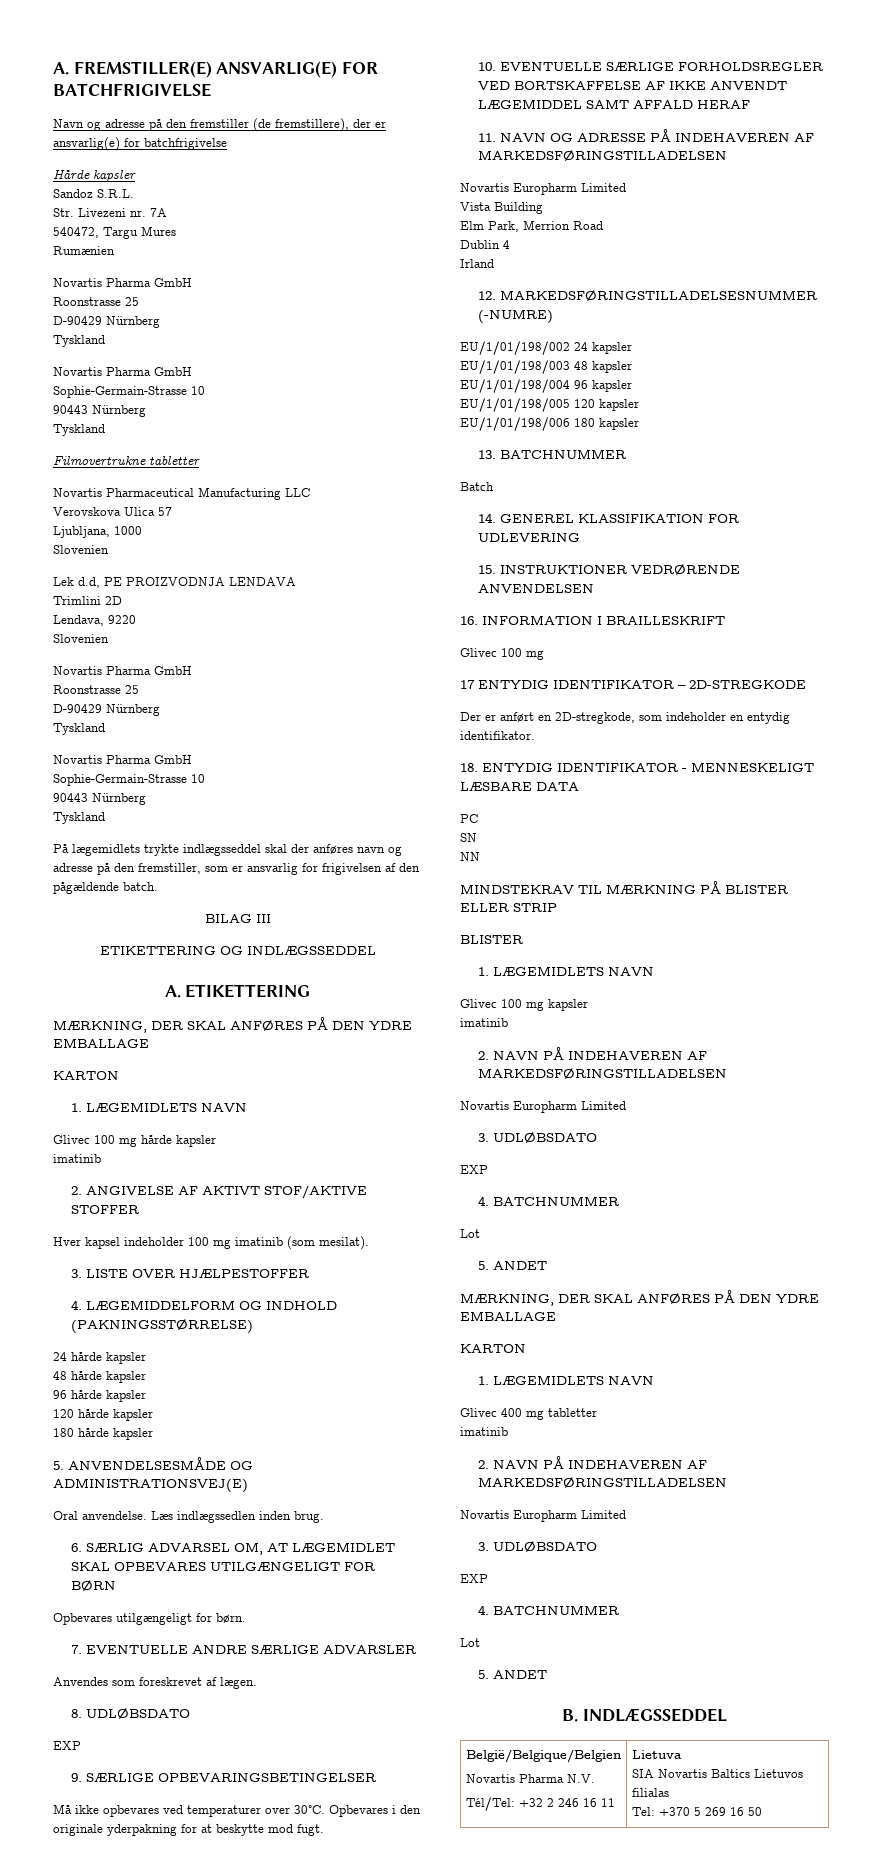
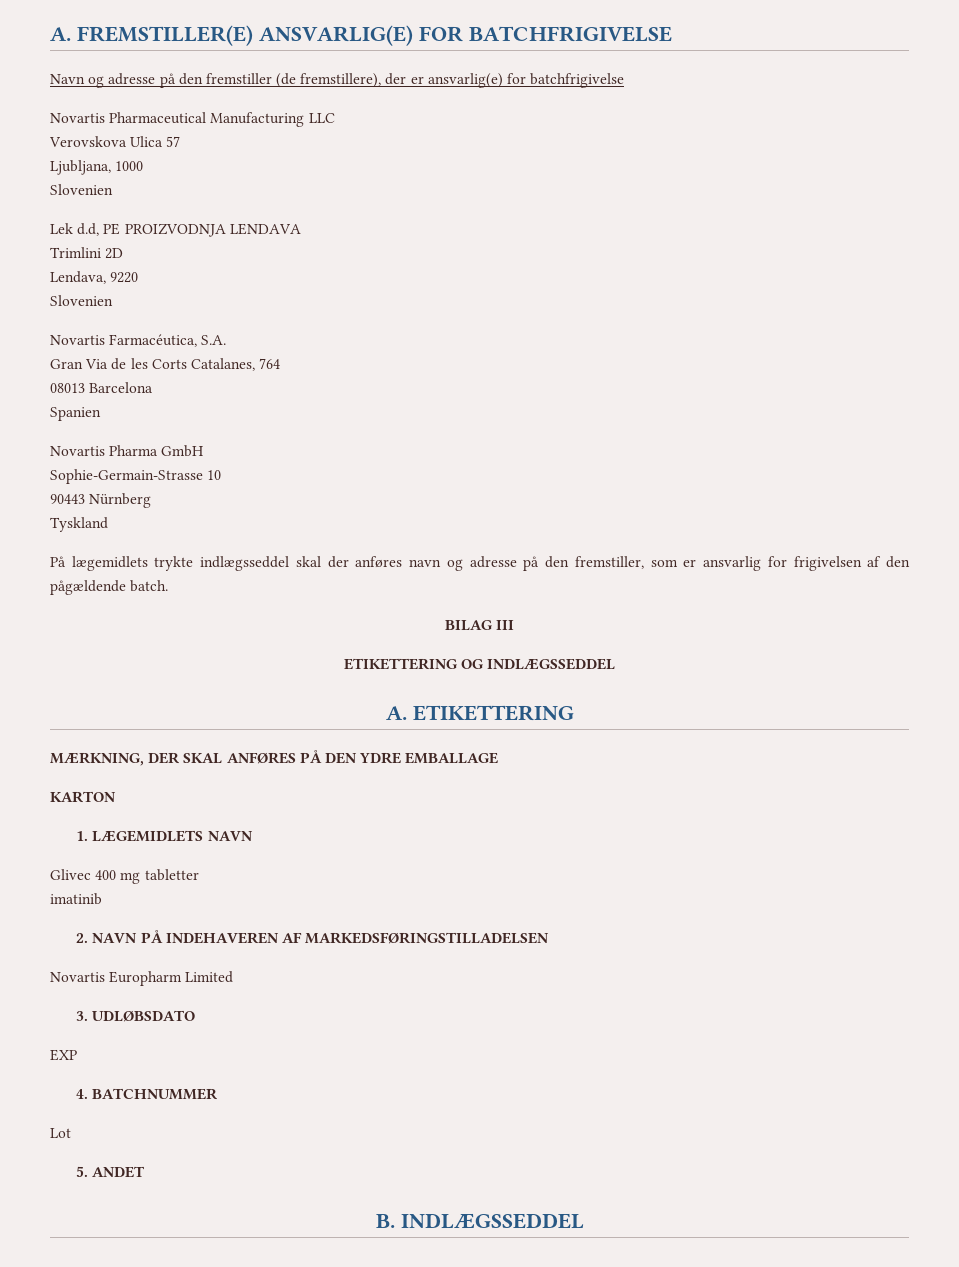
- Hårde kapsler
- Sandoz S.R.L.
- Str. Livezeni nr. 7A
- 540472, Targu Mures
- Rumænien
- Novartis Pharma GmbH
- Roonstrasse 25
- D-90429 Nürnberg
- Tyskland
- Novartis Pharma GmbH
- Sophie-Germain-Strasse 10
- 90443 Nürnberg
- Tyskland
- Filmovertrukne tabletter
  Lendava, 9220
  Slovenien
- Novartis Pharma GmbH
- Roonstrasse 25
- D-90429 Nürnberg
- Tyskland
+ Novartis Farmacéutica, S.A.
+ Gran Via de les Corts Catalanes, 764
+ 08013 Barcelona
+ Spanien
- Glivec 100 mg hårde kapsler
- imatinib
- 2. ANGIVELSE AF AKTIVT STOF/AKTIVE STOFFER
- Hver kapsel indeholder 100 mg imatinib (som mesilat).
- 3. LISTE OVER HJÆLPESTOFFER
- 4. LÆGEMIDDELFORM OG INDHOLD (PAKNINGSSTØRRELSE)
- 24 hårde kapsler
- 48 hårde kapsler
- 96 hårde kapsler
- 120 hårde kapsler
- 180 hårde kapsler
- 5. ANVENDELSESMÅDE OG ADMINISTRATIONSVEJ(E)
- Oral anvendelse. Læs indlægssedlen inden brug.
- 6. SÆRLIG ADVARSEL OM, AT LÆGEMIDLET SKAL OPBEVARES UTILGÆNGELIGT FOR BØRN
- Opbevares utilgængeligt for børn.
- 7. EVENTUELLE ANDRE SÆRLIGE ADVARSLER
- Anvendes som foreskrevet af lægen.
- 8. UDLØBSDATO
- EXP
- 9. SÆRLIGE OPBEVARINGSBETINGELSER
- Må ikke opbevares ved temperaturer over 30°C. Opbevares i den originale yderpakning for at beskytte mod fugt.
- 10. EVENTUELLE SÆRLIGE FORHOLDSREGLER VED BORTSKAFFELSE AF IKKE ANVENDT LÆGEMIDDEL SAMT AFFALD HERAF
- 11. NAVN OG ADRESSE PÅ INDEHAVEREN AF MARKEDSFØRINGSTILLADELSEN
- Novartis Europharm Limited
- Vista Building
- Elm Park, Merrion Road
- Dublin 4
- Irland
- 12. MARKEDSFØRINGSTILLADELSESNUMMER (-NUMRE)
- EU/1/01/198/002 24 kapsler
- EU/1/01/198/003 48 kapsler
- EU/1/01/198/004 96 kapsler
- EU/1/01/198/005 120 kapsler
- EU/1/01/198/006 180 kapsler
- 13. BATCHNUMMER
- Batch
- 14. GENEREL KLASSIFIKATION FOR UDLEVERING
- 15. INSTRUKTIONER VEDRØRENDE ANVENDELSEN
- 16. INFORMATION I BRAILLESKRIFT
- Glivec 100 mg
- 17 ENTYDIG IDENTIFIKATOR – 2D-STREGKODE
- Der er anført en 2D-stregkode, som indeholder en entydig identifikator.
- 18. ENTYDIG IDENTIFIKATOR - MENNESKELIGT LÆSBARE DATA
- PC
- SN
- NN
- MINDSTEKRAV TIL MÆRKNING PÅ BLISTER ELLER STRIP
- BLISTER
- 1. LÆGEMIDLETS NAVN
- Glivec 100 mg kapsler
- imatinib
- 2. NAVN PÅ INDEHAVEREN AF MARKEDSFØRINGSTILLADELSEN
- Novartis Europharm Limited
- 3. UDLØBSDATO
- EXP
- 4. BATCHNUMMER
- Lot
- 5. ANDET
- MÆRKNING, DER SKAL ANFØRES PÅ DEN YDRE EMBALLAGE
- KARTON
- 1. LÆGEMIDLETS NAVN
- België/Belgique/Belgien
- Novartis Pharma N.V.
- Tél/Tel: +32 2 246 16 11 | Lietuva
- SIA Novartis Baltics Lietuvos filialas
- Tel: +370 5 269 16 50

